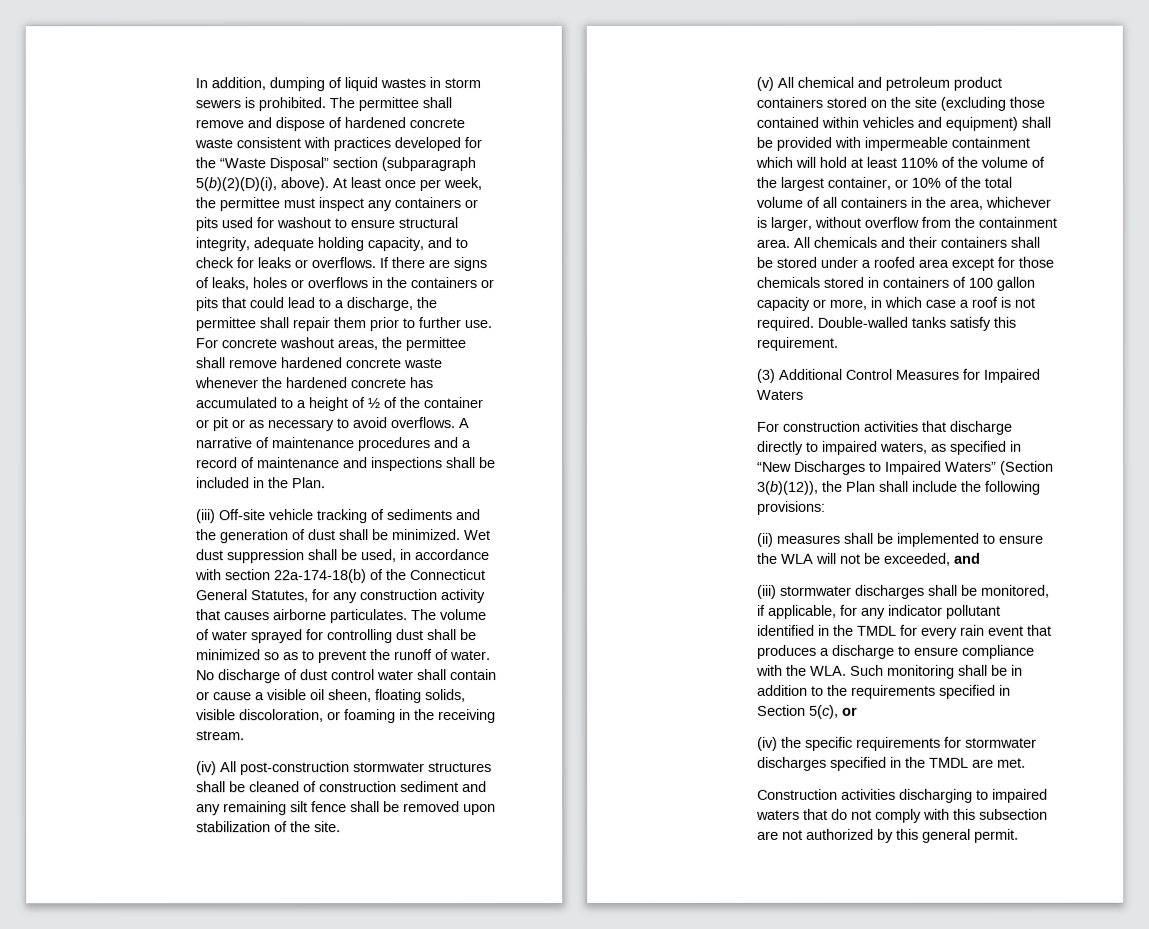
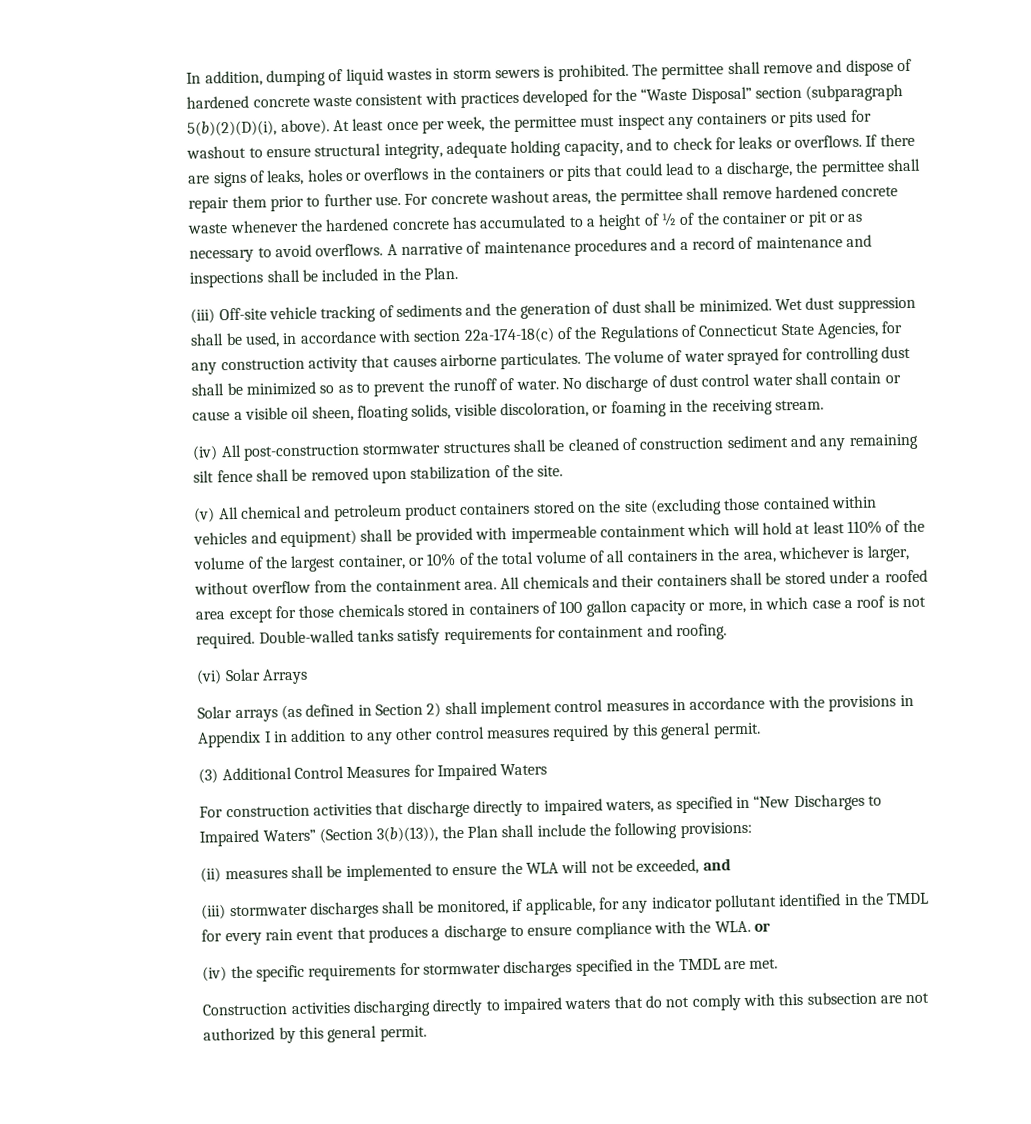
- Wet dust suppression shall be used, in accordance with section 22a-174-18(b) of the Connecticut General Statutes, for any construction activity that causes airborne particulates.
+ Wet dust suppression shall be used, in accordance with section 22a-174-18(c) of the Regulations of Connecticut State Agencies, for any construction activity that causes airborne particulates.
- Double-walled tanks satisfy this requirement.
+ Double-walled tanks satisfy requirements for containment and roofing.
+ (vi) Solar Arrays
+ Solar arrays (as defined in Section 2) shall implement control measures in accordance with the provisions in Appendix I in addition to any other control measures required by this general permit.
- For construction activities that discharge directly to impaired waters, as specified in “New Discharges to Impaired Waters” (Section 3(b)(12)), the Plan shall include the following provisions:
+ For construction activities that discharge directly to impaired waters, as specified in “New Discharges to Impaired Waters” (Section 3(b)(13)), the Plan shall include the following provisions:
- (iii) stormwater discharges shall be monitored, if applicable, for any indicator pollutant identified in the TMDL for every rain event that produces a discharge to ensure compliance with the WLA. Such monitoring shall be in addition to the requirements specified in Section 5(c), or
+ (iii) stormwater discharges shall be monitored, if applicable, for any indicator pollutant identified in the TMDL for every rain event that produces a discharge to ensure compliance with the WLA. or
- Construction activities discharging to impaired waters that do not comply with this subsection are not authorized by this general permit.
+ Construction activities discharging directly to impaired waters that do not comply with this subsection are not authorized by this general permit.

